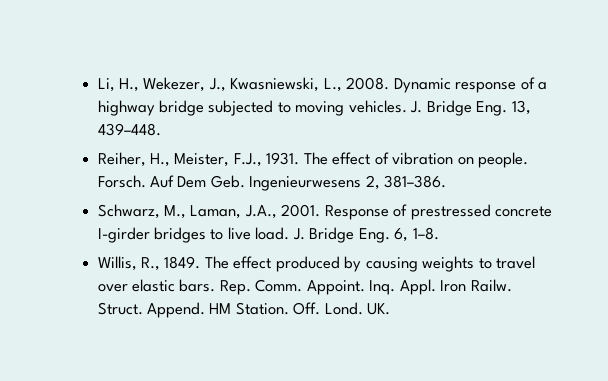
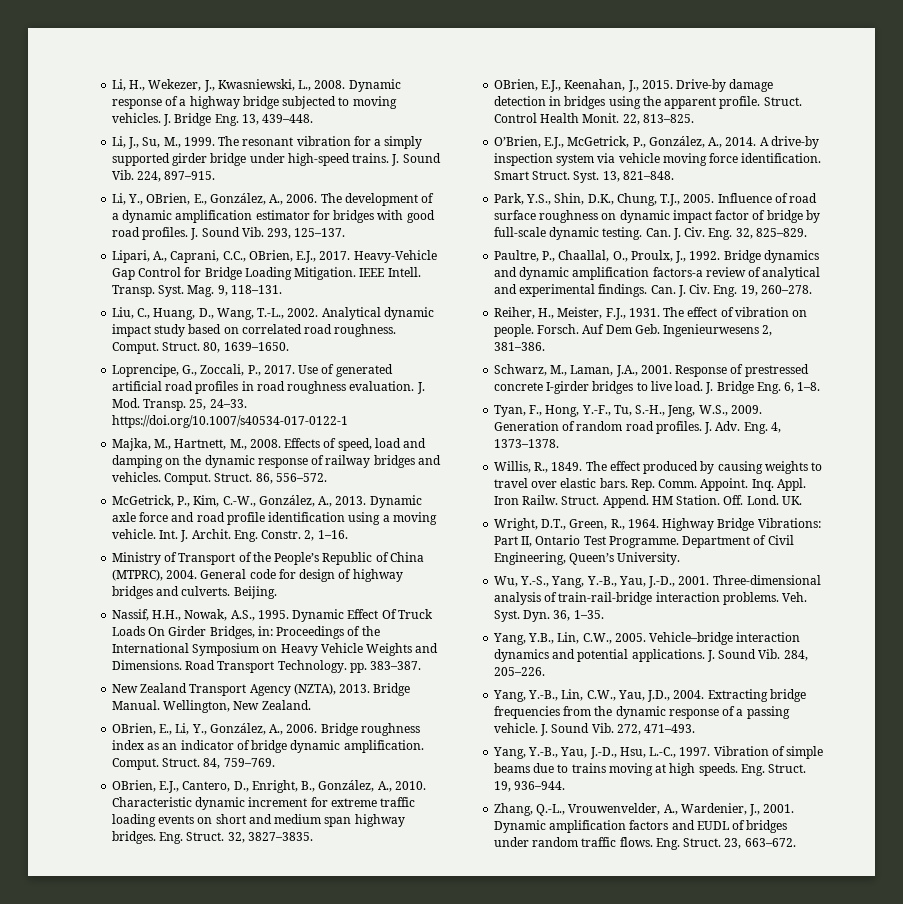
+ Li, J., Su, M., 1999. The resonant vibration for a simply supported girder bridge under high-speed trains. J. Sound Vib. 224, 897–915.
+ Li, Y., OBrien, E., González, A., 2006. The development of a dynamic amplification estimator for bridges with good road profiles. J. Sound Vib. 293, 125–137.
+ Lipari, A., Caprani, C.C., OBrien, E.J., 2017. Heavy-Vehicle Gap Control for Bridge Loading Mitigation. IEEE Intell. Transp. Syst. Mag. 9, 118–131.
+ Liu, C., Huang, D., Wang, T.-L., 2002. Analytical dynamic impact study based on correlated road roughness. Comput. Struct. 80, 1639–1650.
+ Loprencipe, G., Zoccali, P., 2017. Use of generated artificial road profiles in road roughness evaluation. J. Mod. Transp. 25, 24–33. https://doi.org/10.1007/s40534-017-0122-1
+ Majka, M., Hartnett, M., 2008. Effects of speed, load and damping on the dynamic response of railway bridges and vehicles. Comput. Struct. 86, 556–572.
+ McGetrick, P., Kim, C.-W., González, A., 2013. Dynamic axle force and road profile identification using a moving vehicle. Int. J. Archit. Eng. Constr. 2, 1–16.
+ Ministry of Transport of the People’s Republic of China (MTPRC), 2004. General code for design of highway bridges and culverts. Beijing.
+ Nassif, H.H., Nowak, A.S., 1995. Dynamic Effect Of Truck Loads On Girder Bridges, in: Proceedings of the International Symposium on Heavy Vehicle Weights and Dimensions. Road Transport Technology. pp. 383–387.
+ New Zealand Transport Agency (NZTA), 2013. Bridge Manual. Wellington, New Zealand.
+ OBrien, E., Li, Y., González, A., 2006. Bridge roughness index as an indicator of bridge dynamic amplification. Comput. Struct. 84, 759–769.
+ OBrien, E.J., Cantero, D., Enright, B., González, A., 2010. Characteristic dynamic increment for extreme traffic loading events on short and medium span highway bridges. Eng. Struct. 32, 3827–3835.
+ OBrien, E.J., Keenahan, J., 2015. Drive-by damage detection in bridges using the apparent profile. Struct. Control Health Monit. 22, 813–825.
+ O’Brien, E.J., McGetrick, P., González, A., 2014. A drive-by inspection system via vehicle moving force identification. Smart Struct. Syst. 13, 821–848.
+ Park, Y.S., Shin, D.K., Chung, T.J., 2005. Influence of road surface roughness on dynamic impact factor of bridge by full-scale dynamic testing. Can. J. Civ. Eng. 32, 825–829.
+ Paultre, P., Chaallal, O., Proulx, J., 1992. Bridge dynamics and dynamic amplification factors-a review of analytical and experimental findings. Can. J. Civ. Eng. 19, 260–278.
+ Tyan, F., Hong, Y.-F., Tu, S.-H., Jeng, W.S., 2009. Generation of random road profiles. J. Adv. Eng. 4, 1373–1378.
+ Wright, D.T., Green, R., 1964. Highway Bridge Vibrations: Part II, Ontario Test Programme. Department of Civil Engineering, Queen’s University.
+ Wu, Y.-S., Yang, Y.-B., Yau, J.-D., 2001. Three-dimensional analysis of train-rail-bridge interaction problems. Veh. Syst. Dyn. 36, 1–35.
+ Yang, Y.B., Lin, C.W., 2005. Vehicle–bridge interaction dynamics and potential applications. J. Sound Vib. 284, 205–226.
+ Yang, Y.-B., Lin, C.W., Yau, J.D., 2004. Extracting bridge frequencies from the dynamic response of a passing vehicle. J. Sound Vib. 272, 471–493.
+ Yang, Y.-B., Yau, J.-D., Hsu, L.-C., 1997. Vibration of simple beams due to trains moving at high speeds. Eng. Struct. 19, 936–944.
+ Zhang, Q.-L., Vrouwenvelder, A., Wardenier, J., 2001. Dynamic amplification factors and EUDL of bridges under random traffic flows. Eng. Struct. 23, 663–672.

